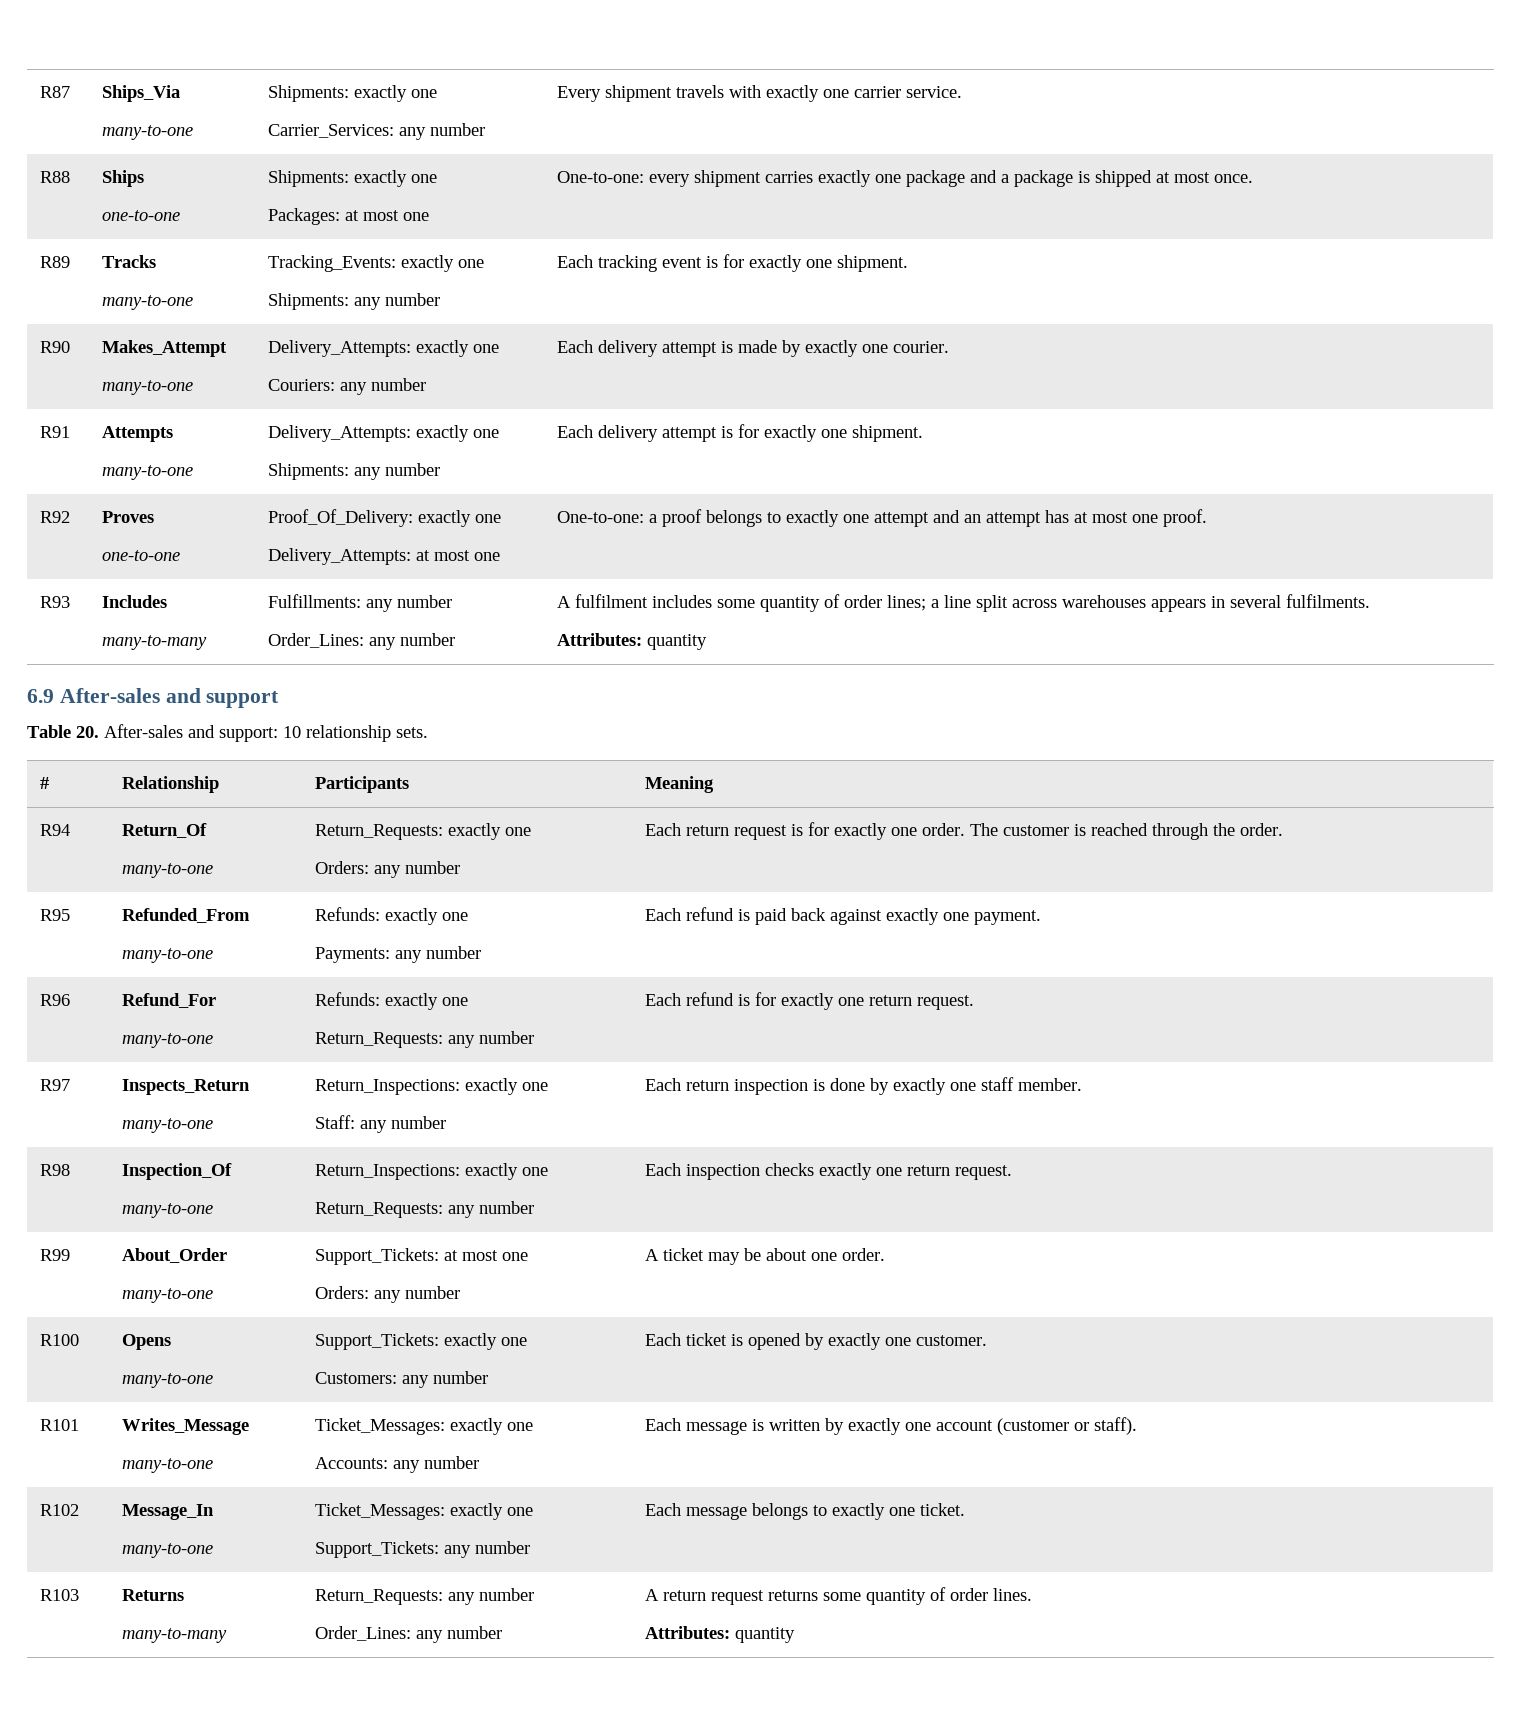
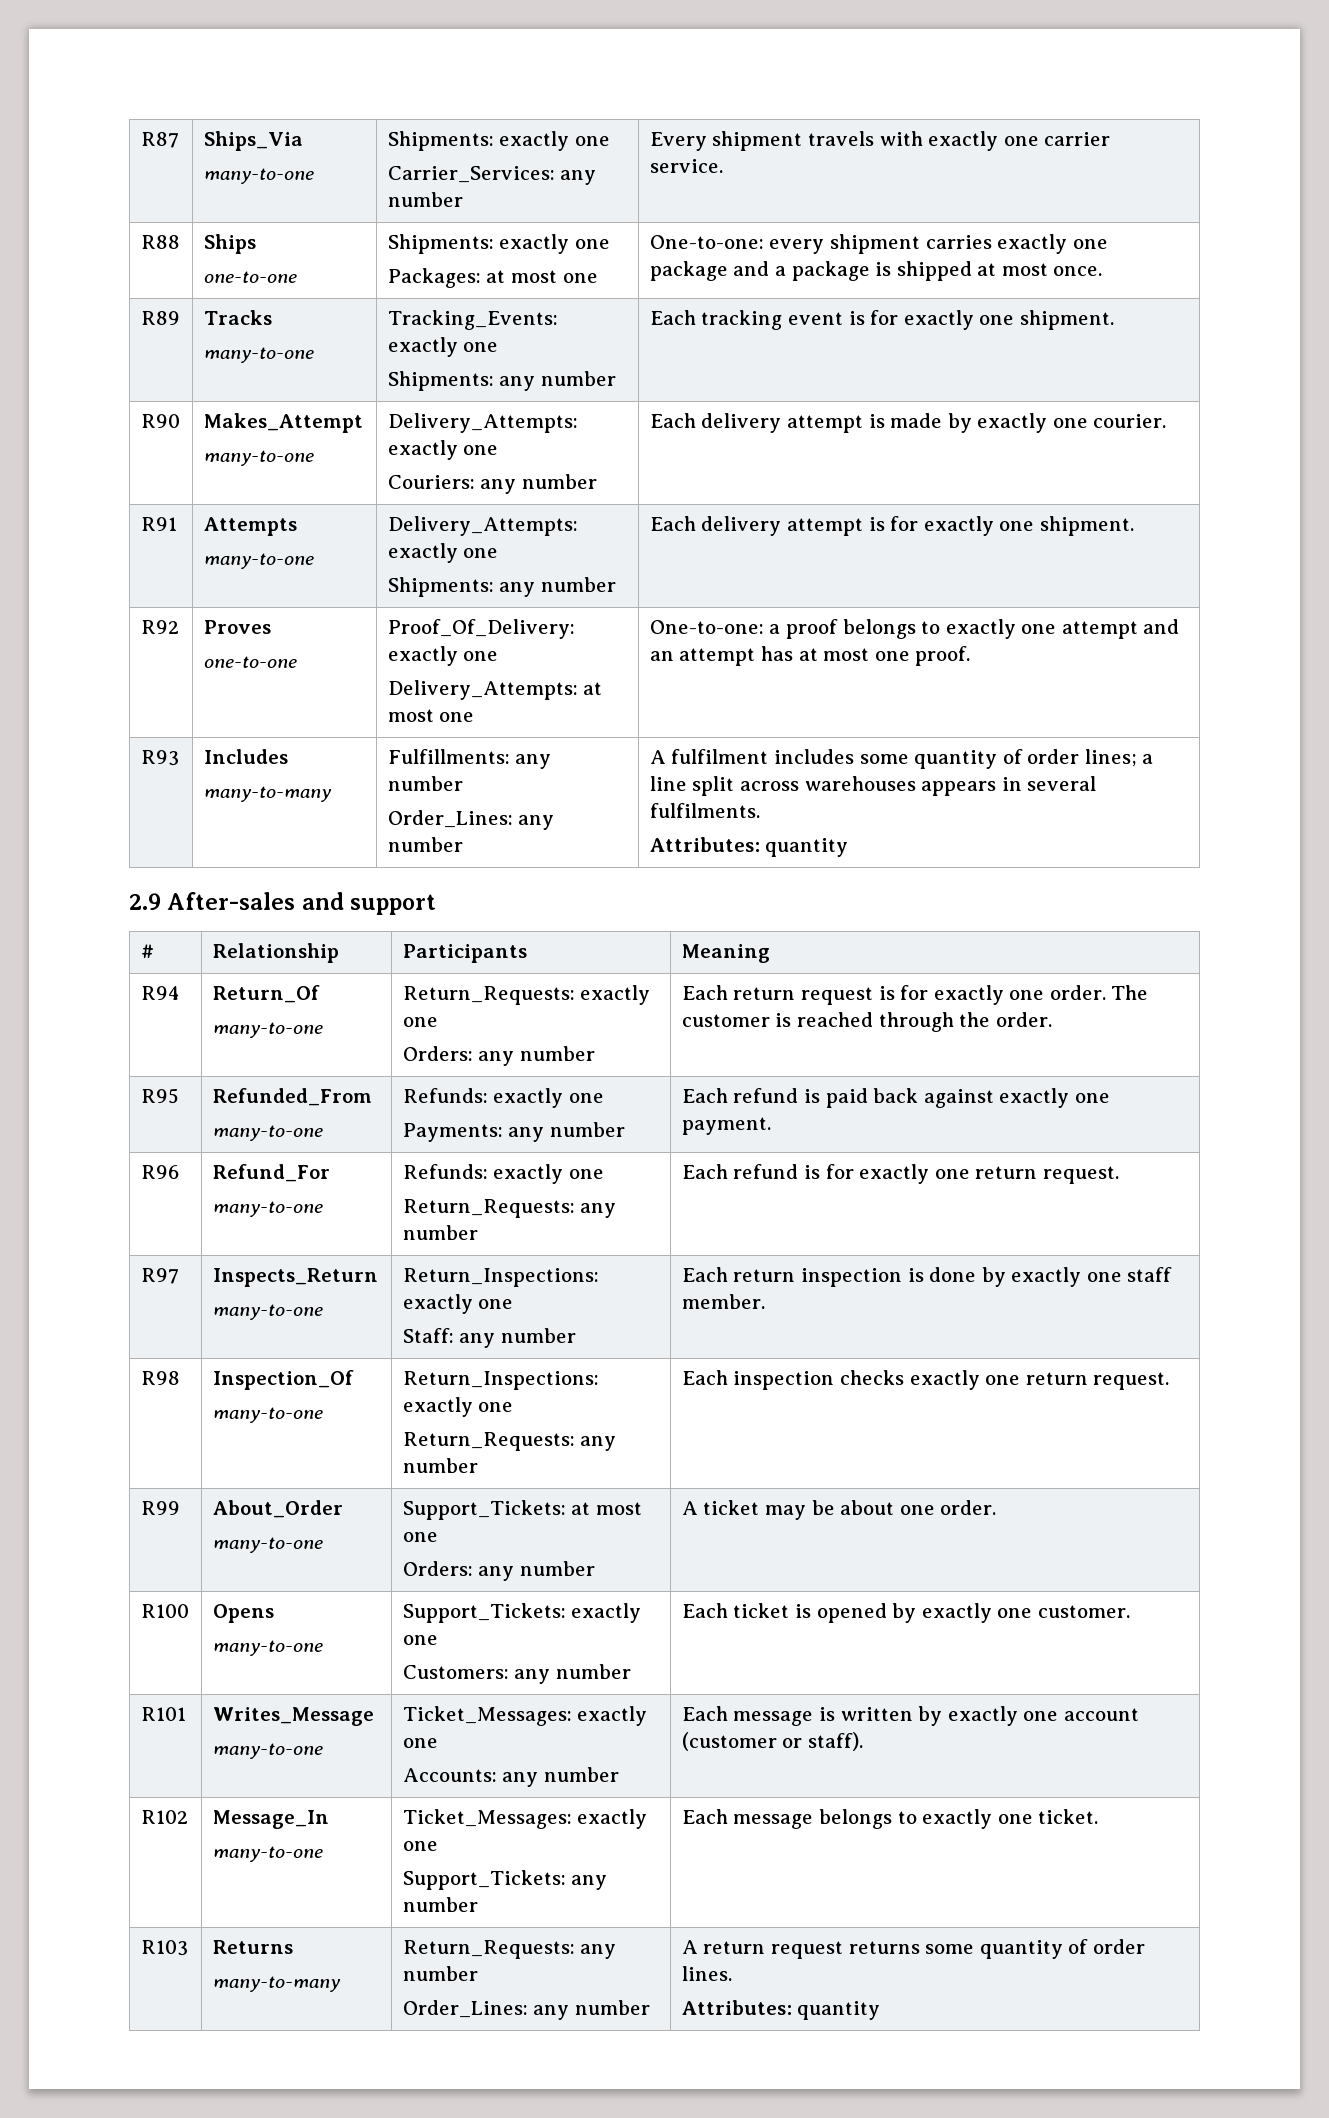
- 6.9 After-sales and support
+ 2.9 After-sales and support
- Table 20. After-sales and support: 10 relationship sets.

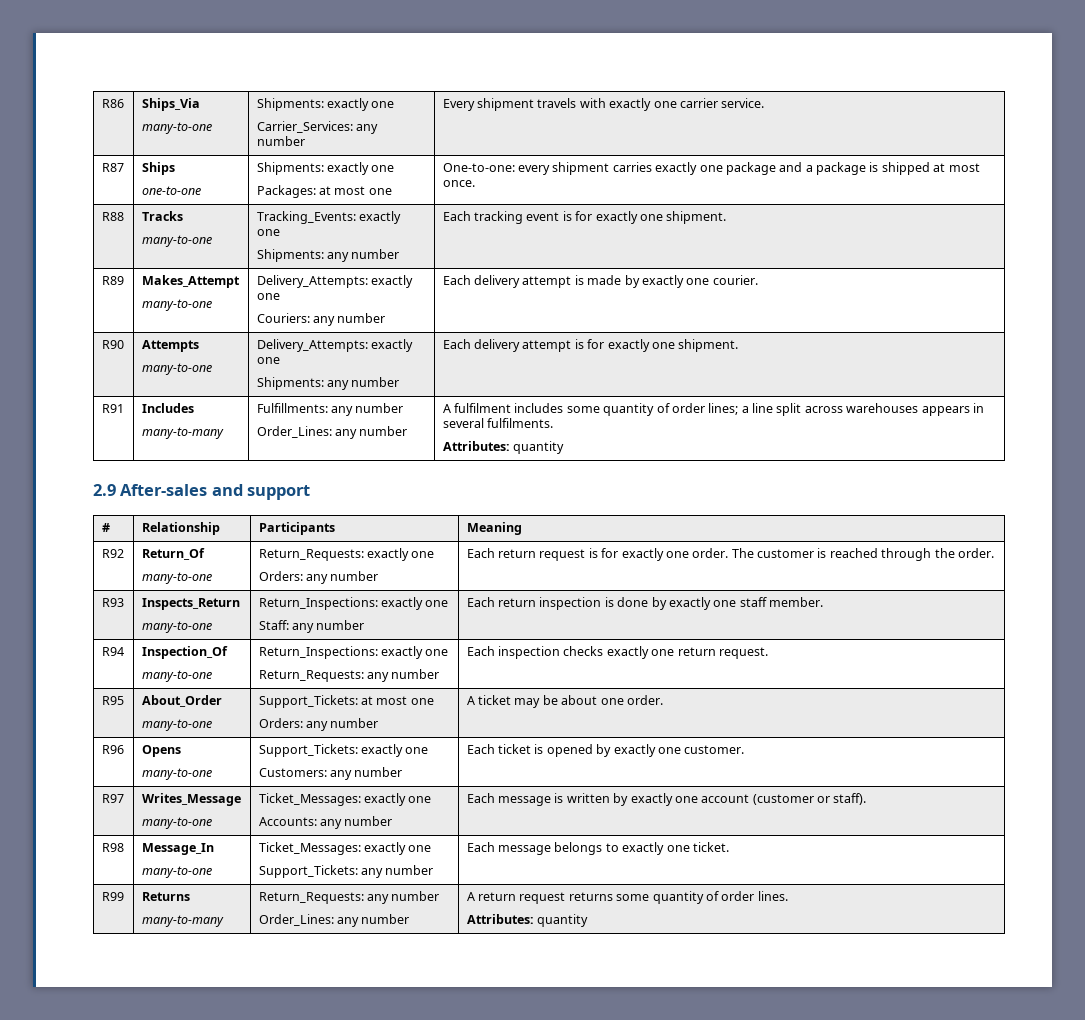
- R87 | Ships_Via
+ R86 | Ships_Via
- R88 | Ships
+ R87 | Ships
- R89 | Tracks
+ R88 | Tracks
- R90 | Makes_Attempt
+ R89 | Makes_Attempt
- R91 | Attempts
+ R90 | Attempts
- R92 | Proves
- one-to-one | Proof_Of_Delivery: exactly one
- Delivery_Attempts: at most one | One-to-one: a proof belongs to exactly one attempt and an attempt has at most one proof.
- R93 | Includes
+ R91 | Includes
- R94 | Return_Of
+ R92 | Return_Of
- R95 | Refunded_From
- many-to-one | Refunds: exactly one
- Payments: any number | Each refund is paid back against exactly one payment.
- R96 | Refund_For
- many-to-one | Refunds: exactly one
- Return_Requests: any number | Each refund is for exactly one return request.
- R97 | Inspects_Return
+ R93 | Inspects_Return
- R98 | Inspection_Of
+ R94 | Inspection_Of
- R99 | About_Order
+ R95 | About_Order
- R100 | Opens
+ R96 | Opens
- R101 | Writes_Message
+ R97 | Writes_Message
- R102 | Message_In
+ R98 | Message_In
- R103 | Returns
+ R99 | Returns

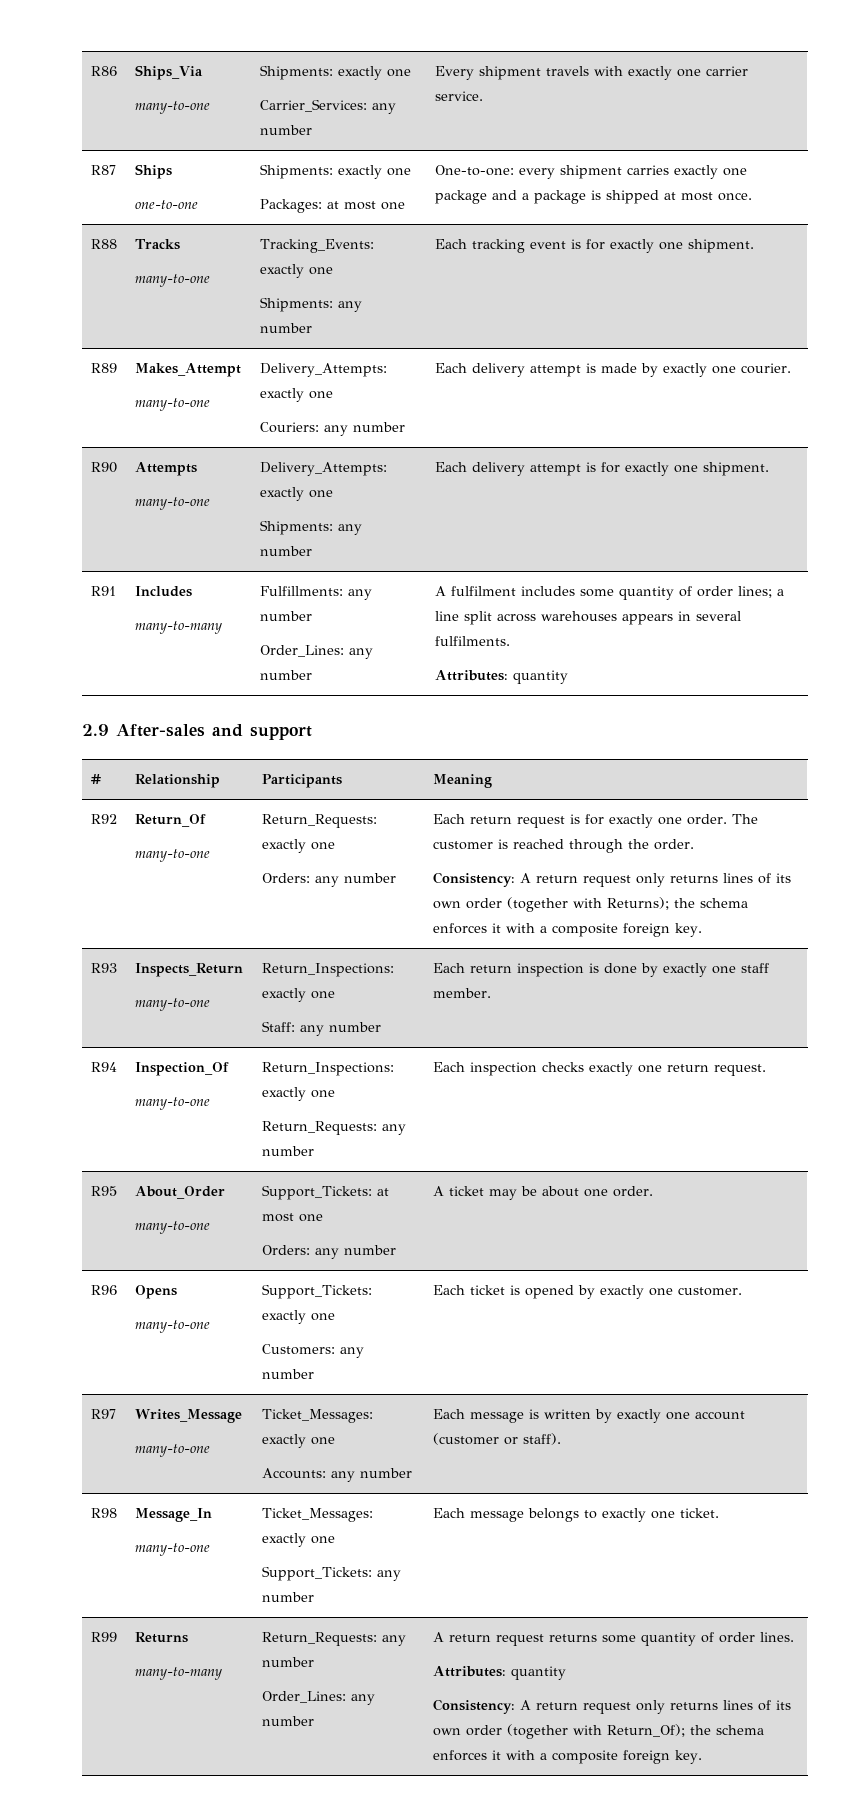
+ Consistency: A return request only returns lines of its own order (together with Returns); the schema enforces it with a composite foreign key.
+ Consistency: A return request only returns lines of its own order (together with Return_Of); the schema enforces it with a composite foreign key.

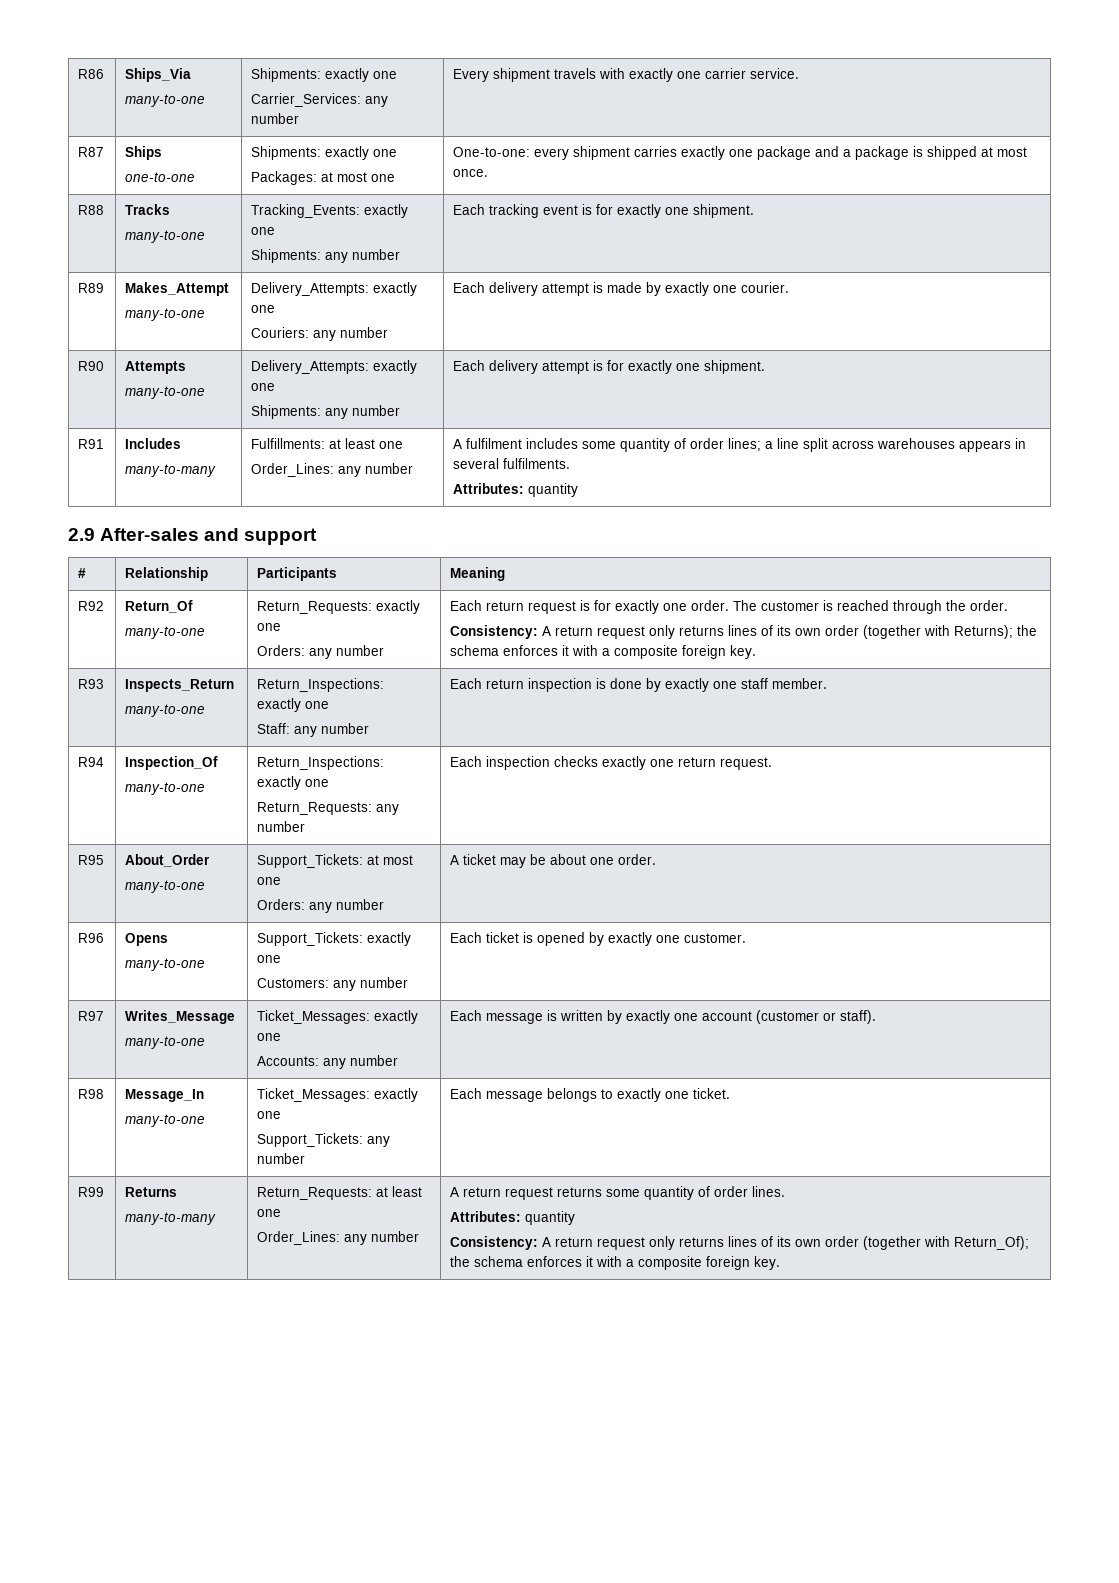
  R91 | Includes
- many-to-many | Fulfillments: any number
+ many-to-many | Fulfillments: at least one
- many-to-many | Return_Requests: any number
+ many-to-many | Return_Requests: at least one

